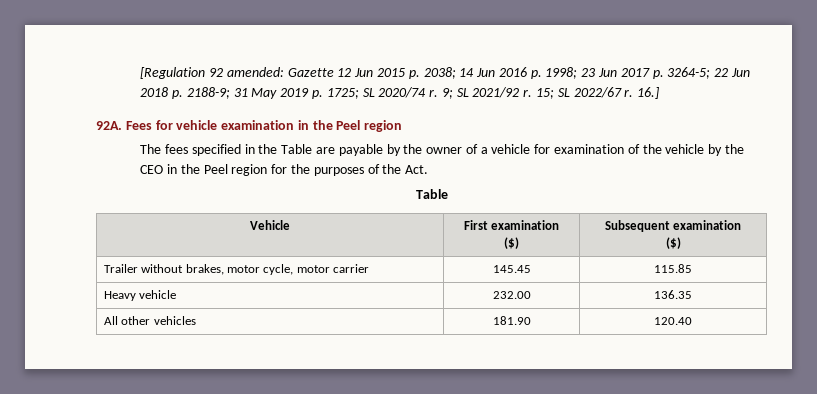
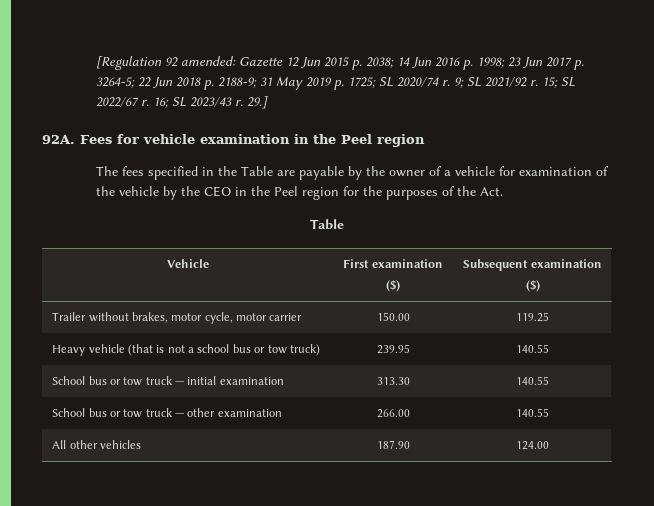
- 16.]
+ 16; SL 2023/43 r. 29.]
- Trailer without brakes, motor cycle, motor carrier | 145.45 | 115.85
+ Trailer without brakes, motor cycle, motor carrier | 150.00 | 119.25
- Heavy vehicle | 232.00 | 136.35
+ Heavy vehicle (that is not a school bus or tow truck) | 239.95 | 140.55
+ School bus or tow truck — initial examination | 313.30 | 140.55
+ School bus or tow truck — other examination | 266.00 | 140.55
- All other vehicles | 181.90 | 120.40
+ All other vehicles | 187.90 | 124.00

